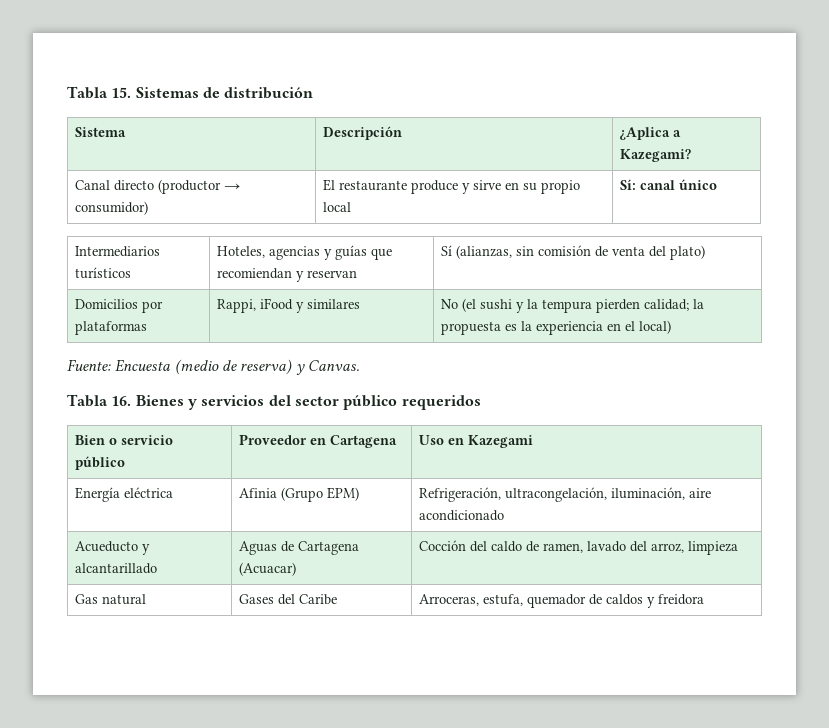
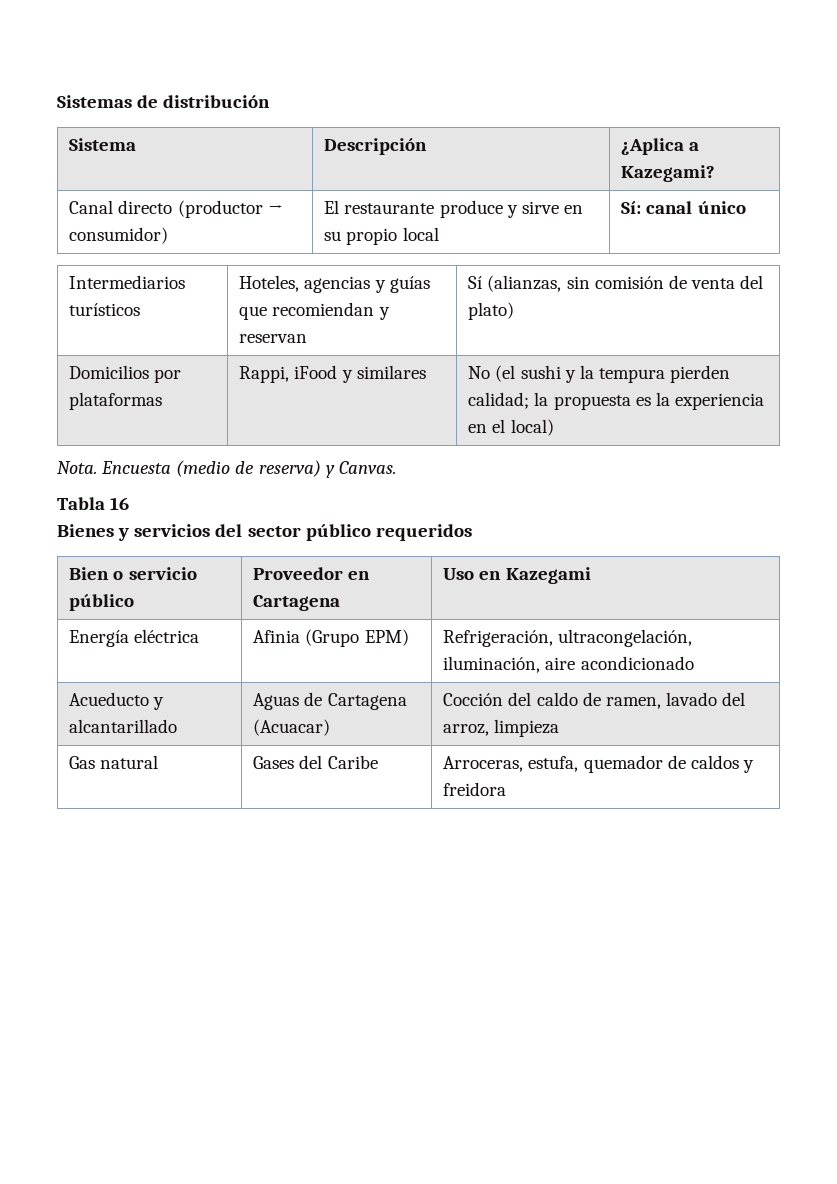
- Tabla 15. Sistemas de distribución
+ Sistemas de distribución
- Fuente: Encuesta (medio de reserva) y Canvas.
+ Nota. Encuesta (medio de reserva) y Canvas.
- Tabla 16. Bienes y servicios del sector público requeridos
+ Tabla 16
+ Bienes y servicios del sector público requeridos

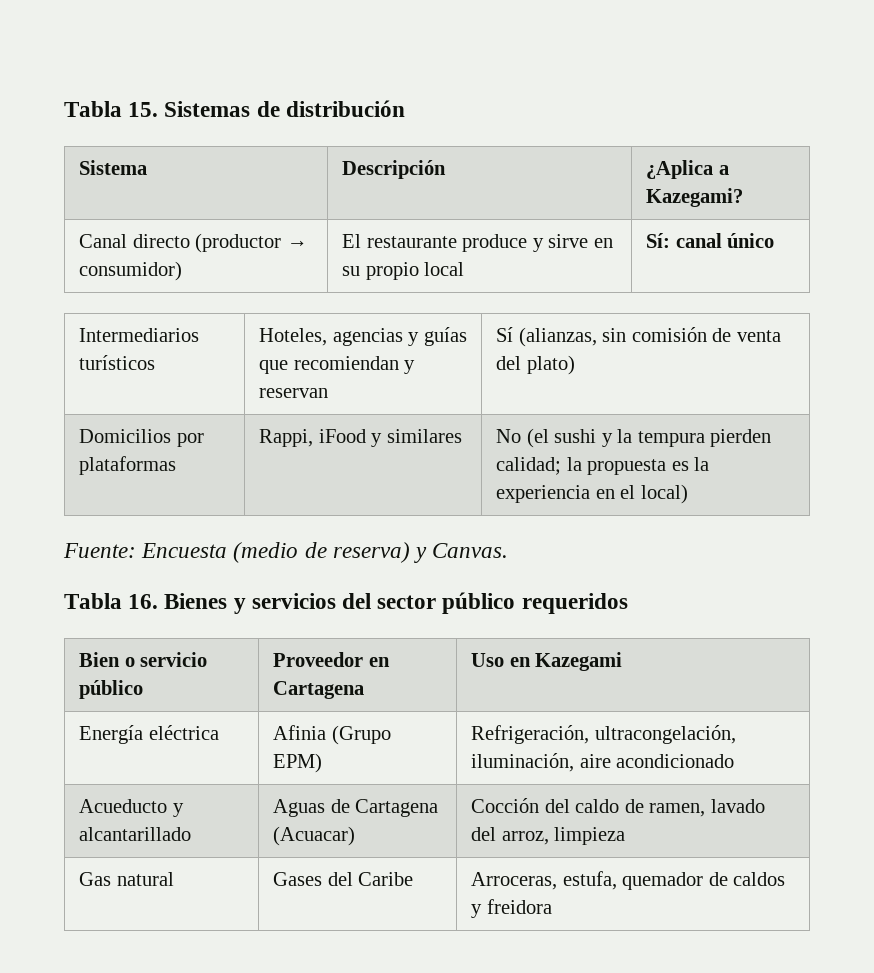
- Sistemas de distribución
+ Tabla 15. Sistemas de distribución
- Nota. Encuesta (medio de reserva) y Canvas.
+ Fuente: Encuesta (medio de reserva) y Canvas.
- Tabla 16
- Bienes y servicios del sector público requeridos
+ Tabla 16. Bienes y servicios del sector público requeridos

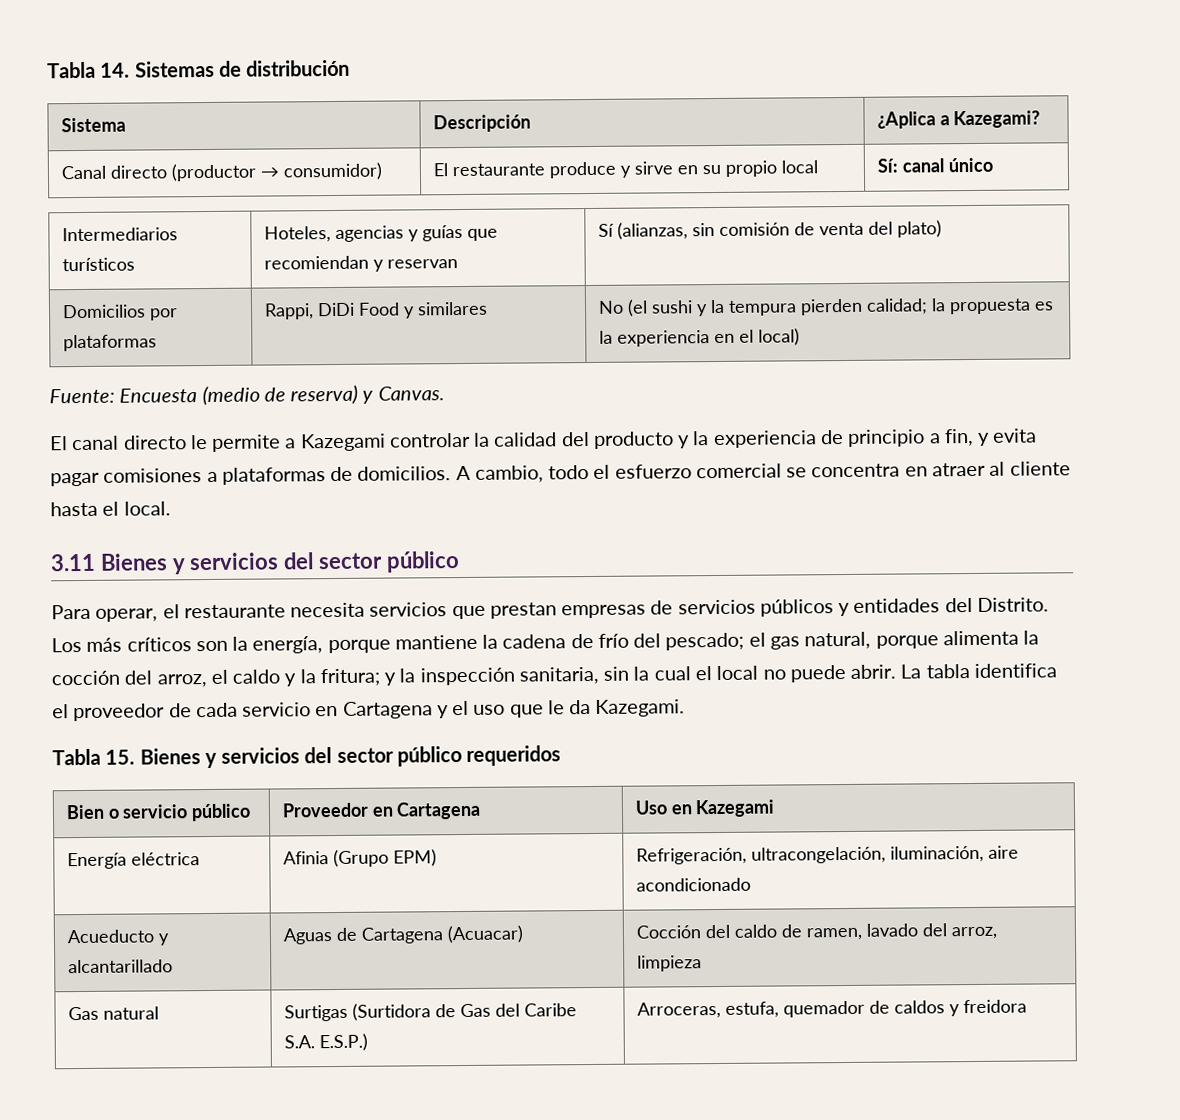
- Tabla 15. Sistemas de distribución
+ Tabla 14. Sistemas de distribución
- Domicilios por plataformas | Rappi, iFood y similares | No (el sushi y la tempura pierden calidad; la propuesta es la experiencia en el local)
+ Domicilios por plataformas | Rappi, DiDi Food y similares | No (el sushi y la tempura pierden calidad; la propuesta es la experiencia en el local)
- Tabla 16. Bienes y servicios del sector público requeridos
+ El canal directo le permite a Kazegami controlar la calidad del producto y la experiencia de principio a fin, y evita pagar comisiones a plataformas de domicilios. A cambio, todo el esfuerzo comercial se concentra en atraer al cliente hasta el local.
+ 3.11 Bienes y servicios del sector público
+ Para operar, el restaurante necesita servicios que prestan empresas de servicios públicos y entidades del Distrito. Los más críticos son la energía, porque mantiene la cadena de frío del pescado; el gas natural, porque alimenta la cocción del arroz, el caldo y la fritura; y la inspección sanitaria, sin la cual el local no puede abrir. La tabla identifica el proveedor de cada servicio en Cartagena y el uso que le da Kazegami.
+ Tabla 15. Bienes y servicios del sector público requeridos
- Gas natural | Gases del Caribe | Arroceras, estufa, quemador de caldos y freidora
+ Gas natural | Surtigas (Surtidora de Gas del Caribe S.A. E.S.P.) | Arroceras, estufa, quemador de caldos y freidora

